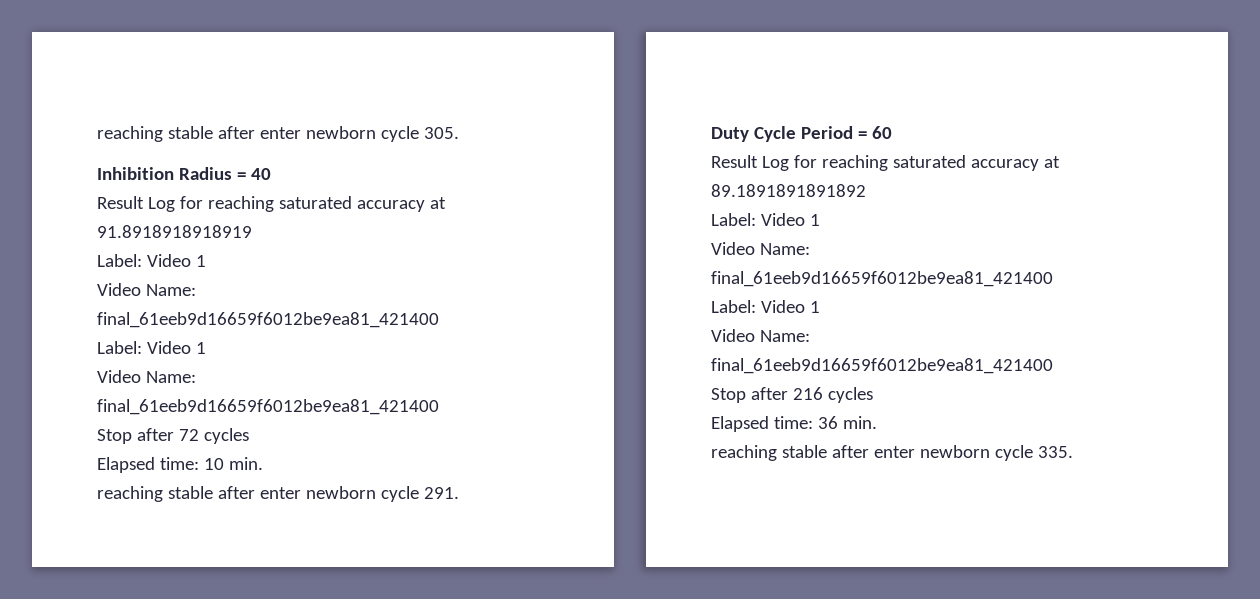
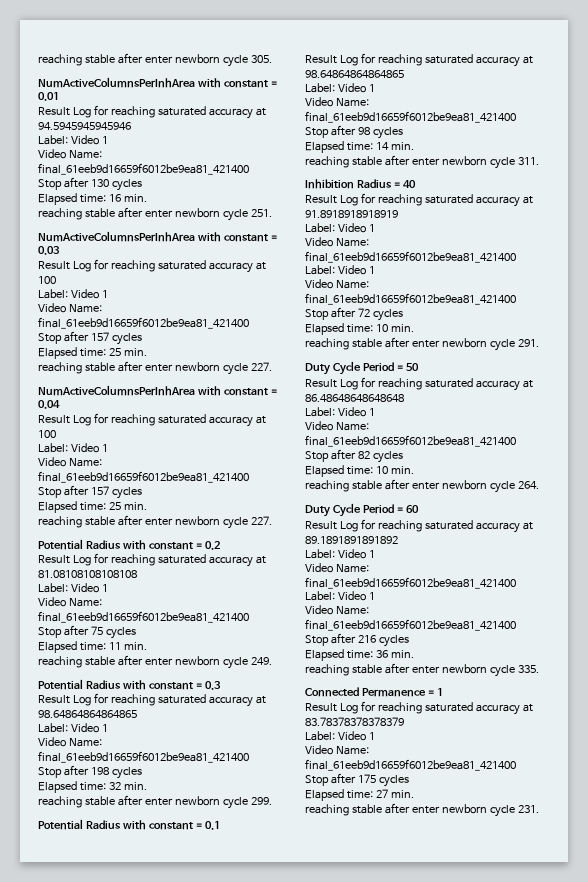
+ NumActiveColumnsPerInhArea with constant = 0.01
+ Result Log for reaching saturated accuracy at 94.5945945945946
+ Label: Video 1
+ Video Name: final_61eeb9d16659f6012be9ea81_421400
+ Stop after 130 cycles
+ Elapsed time: 16 min.
+ reaching stable after enter newborn cycle 251.
+ NumActiveColumnsPerInhArea with constant = 0.03
+ Result Log for reaching saturated accuracy at 100
+ Label: Video 1
+ Video Name: final_61eeb9d16659f6012be9ea81_421400
+ Stop after 157 cycles
+ Elapsed time: 25 min.
+ reaching stable after enter newborn cycle 227.
+ NumActiveColumnsPerInhArea with constant = 0.04
+ Result Log for reaching saturated accuracy at 100
+ Label: Video 1
+ Video Name: final_61eeb9d16659f6012be9ea81_421400
+ Stop after 157 cycles
+ Elapsed time: 25 min.
+ reaching stable after enter newborn cycle 227.
+ Potential Radius with constant = 0.2
+ Result Log for reaching saturated accuracy at 81.08108108108108
+ Label: Video 1
+ Video Name: final_61eeb9d16659f6012be9ea81_421400
+ Stop after 75 cycles
+ Elapsed time: 11 min.
+ reaching stable after enter newborn cycle 249.
+ Potential Radius with constant = 0.3
+ Result Log for reaching saturated accuracy at 98.64864864864865
+ Label: Video 1
+ Video Name: final_61eeb9d16659f6012be9ea81_421400
+ Stop after 198 cycles
+ Elapsed time: 32 min.
+ reaching stable after enter newborn cycle 299.
+ Potential Radius with constant = 0.1
+ Result Log for reaching saturated accuracy at 98.64864864864865
+ Label: Video 1
+ Video Name: final_61eeb9d16659f6012be9ea81_421400
+ Stop after 98 cycles
+ Elapsed time: 14 min.
+ reaching stable after enter newborn cycle 311.
+ Duty Cycle Period = 50
+ Result Log for reaching saturated accuracy at 86.48648648648648
+ Label: Video 1
+ Video Name: final_61eeb9d16659f6012be9ea81_421400
+ Stop after 82 cycles
+ Elapsed time: 10 min.
+ reaching stable after enter newborn cycle 264.
+ Connected Permanence = 1
+ Result Log for reaching saturated accuracy at 83.78378378378379
+ Label: Video 1
+ Video Name: final_61eeb9d16659f6012be9ea81_421400
+ Stop after 175 cycles
+ Elapsed time: 27 min.
+ reaching stable after enter newborn cycle 231.

